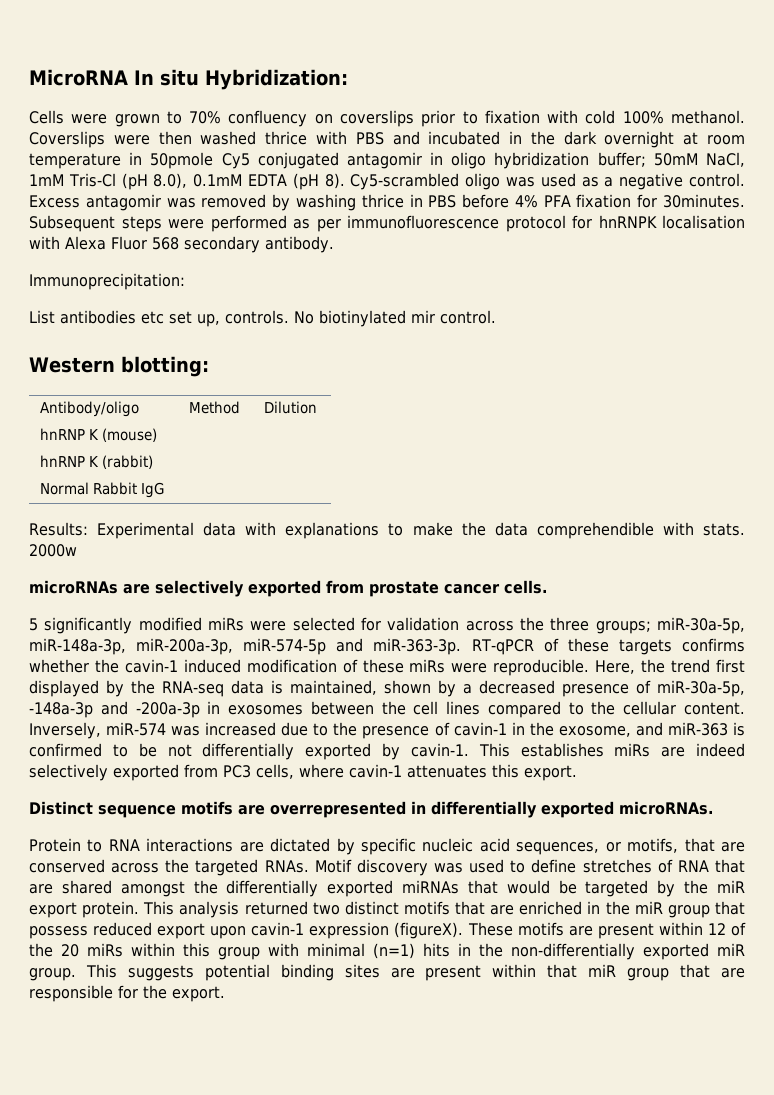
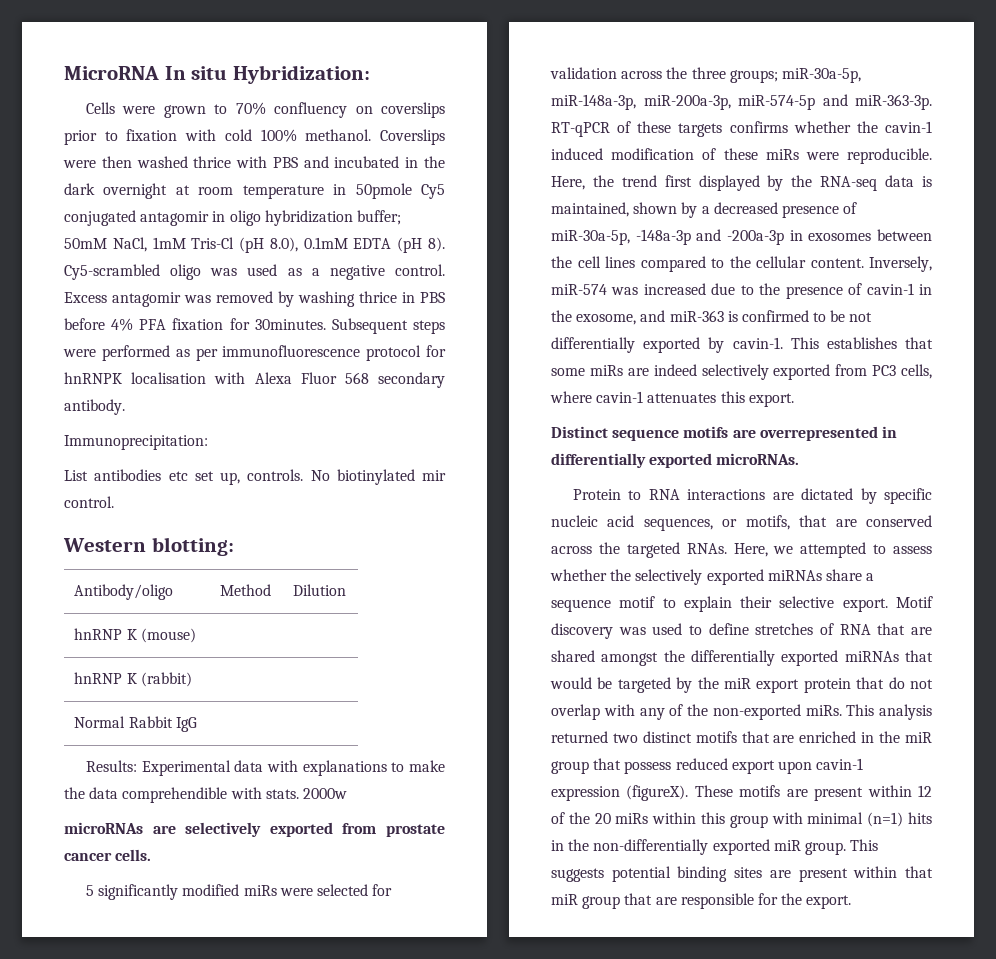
- This establishes miRs are indeed selectively exported from PC3 cells, where cavin-1 attenuates this export.
+ This establishes that some miRs are indeed selectively exported from PC3 cells, where cavin-1 attenuates this export.
+ Here, we attempted to assess whether the selectively exported miRNAs share a sequence motif to explain their selective export.
- Motif discovery was used to define stretches of RNA that are shared amongst the differentially exported miRNAs that would be targeted by the miR export protein.
+ Motif discovery was used to define stretches of RNA that are shared amongst the differentially exported miRNAs that would be targeted by the miR export protein that do not overlap with any of the non-exported miRs.

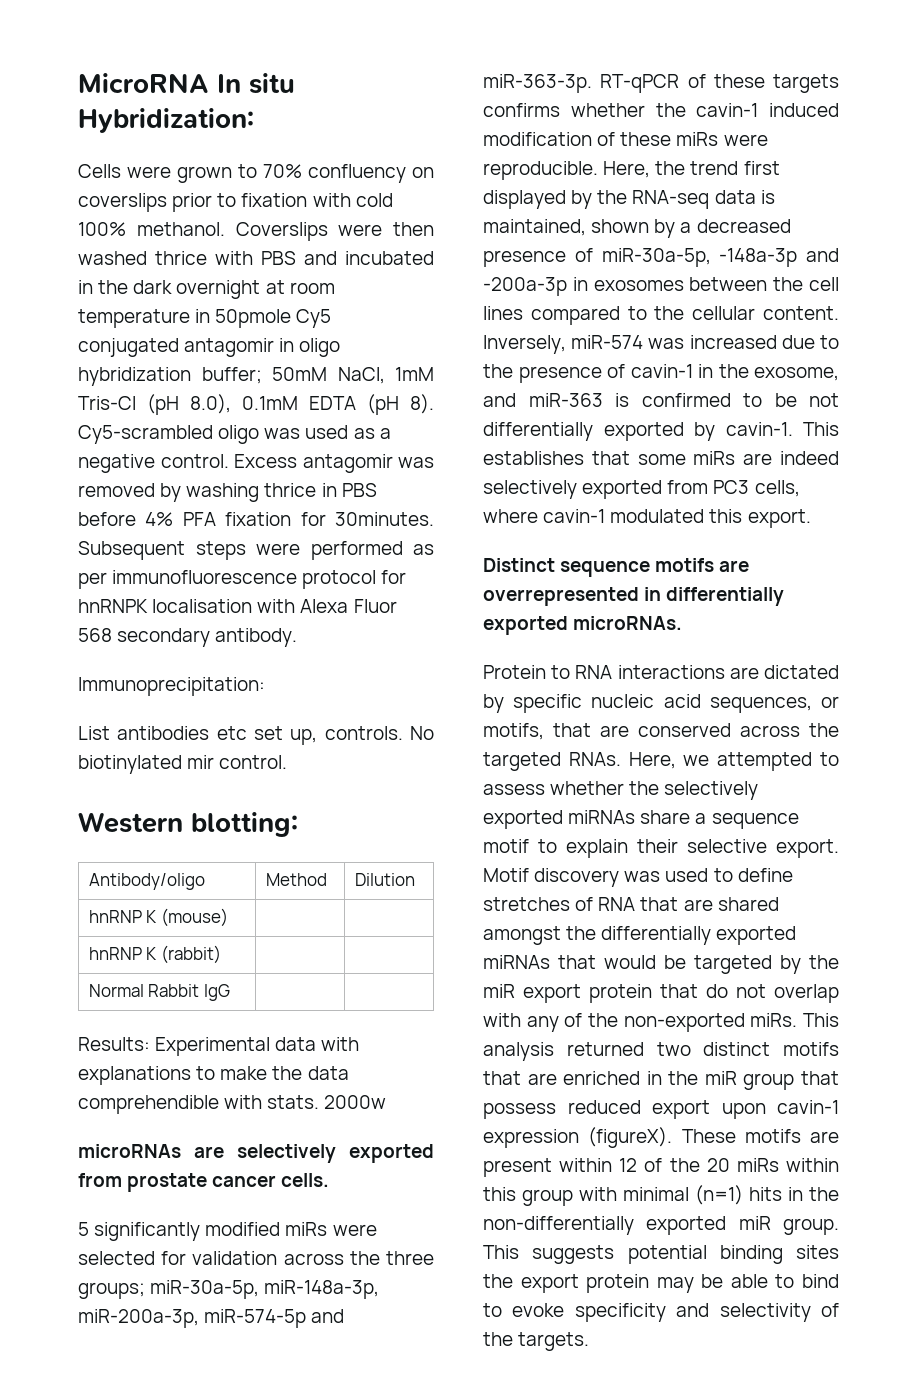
- This establishes that some miRs are indeed selectively exported from PC3 cells, where cavin-1 attenuates this export.
+ This establishes that some miRs are indeed selectively exported from PC3 cells, where cavin-1 modulated this export.
- This suggests potential binding sites are present within that miR group that are responsible for the export.
+ This suggests potential binding sites the export protein may be able to bind to evoke specificity and selectivity of the targets.

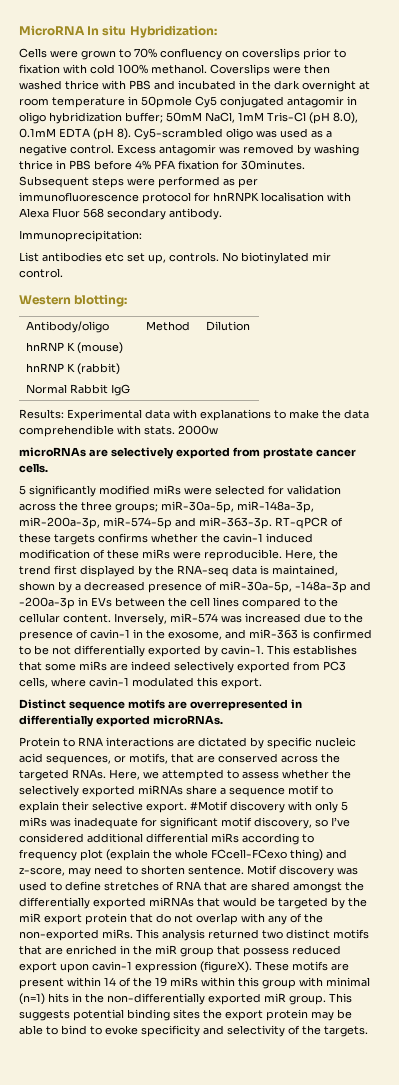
- Here, the trend first displayed by the RNA-seq data is maintained, shown by a decreased presence of miR-30a-5p, -148a-3p and -200a-3p in exosomes between the cell lines compared to the cellular content.
+ Here, the trend first displayed by the RNA-seq data is maintained, shown by a decreased presence of miR-30a-5p, -148a-3p and -200a-3p in EVs between the cell lines compared to the cellular content.
+ #Motif discovery with only 5 miRs was inadequate for significant motif discovery, so I’ve considered additional differential miRs according to frequency plot (explain the whole FCcell-FCexo thing) and z-score, may need to shorten sentence.
- These motifs are present within 12 of the 20 miRs within this group with minimal (n=1) hits in the non-differentially exported miR group.
+ These motifs are present within 14 of the 19 miRs within this group with minimal (n=1) hits in the non-differentially exported miR group.

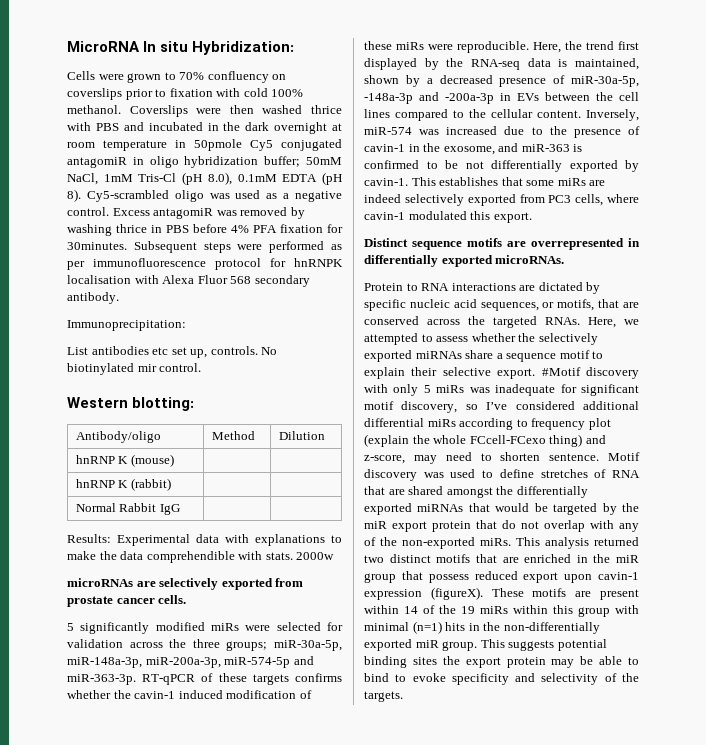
- Coverslips were then washed thrice with PBS and incubated in the dark overnight at room temperature in 50pmole Cy5 conjugated antagomir in oligo hybridization buffer; 50mM NaCl, 1mM Tris-Cl (pH 8.0), 0.1mM EDTA (pH 8).
+ Coverslips were then washed thrice with PBS and incubated in the dark overnight at room temperature in 50pmole Cy5 conjugated antagomiR in oligo hybridization buffer; 50mM NaCl, 1mM Tris-Cl (pH 8.0), 0.1mM EDTA (pH 8).
- Excess antagomir was removed by washing thrice in PBS before 4% PFA fixation for 30minutes.
+ Excess antagomiR was removed by washing thrice in PBS before 4% PFA fixation for 30minutes.

